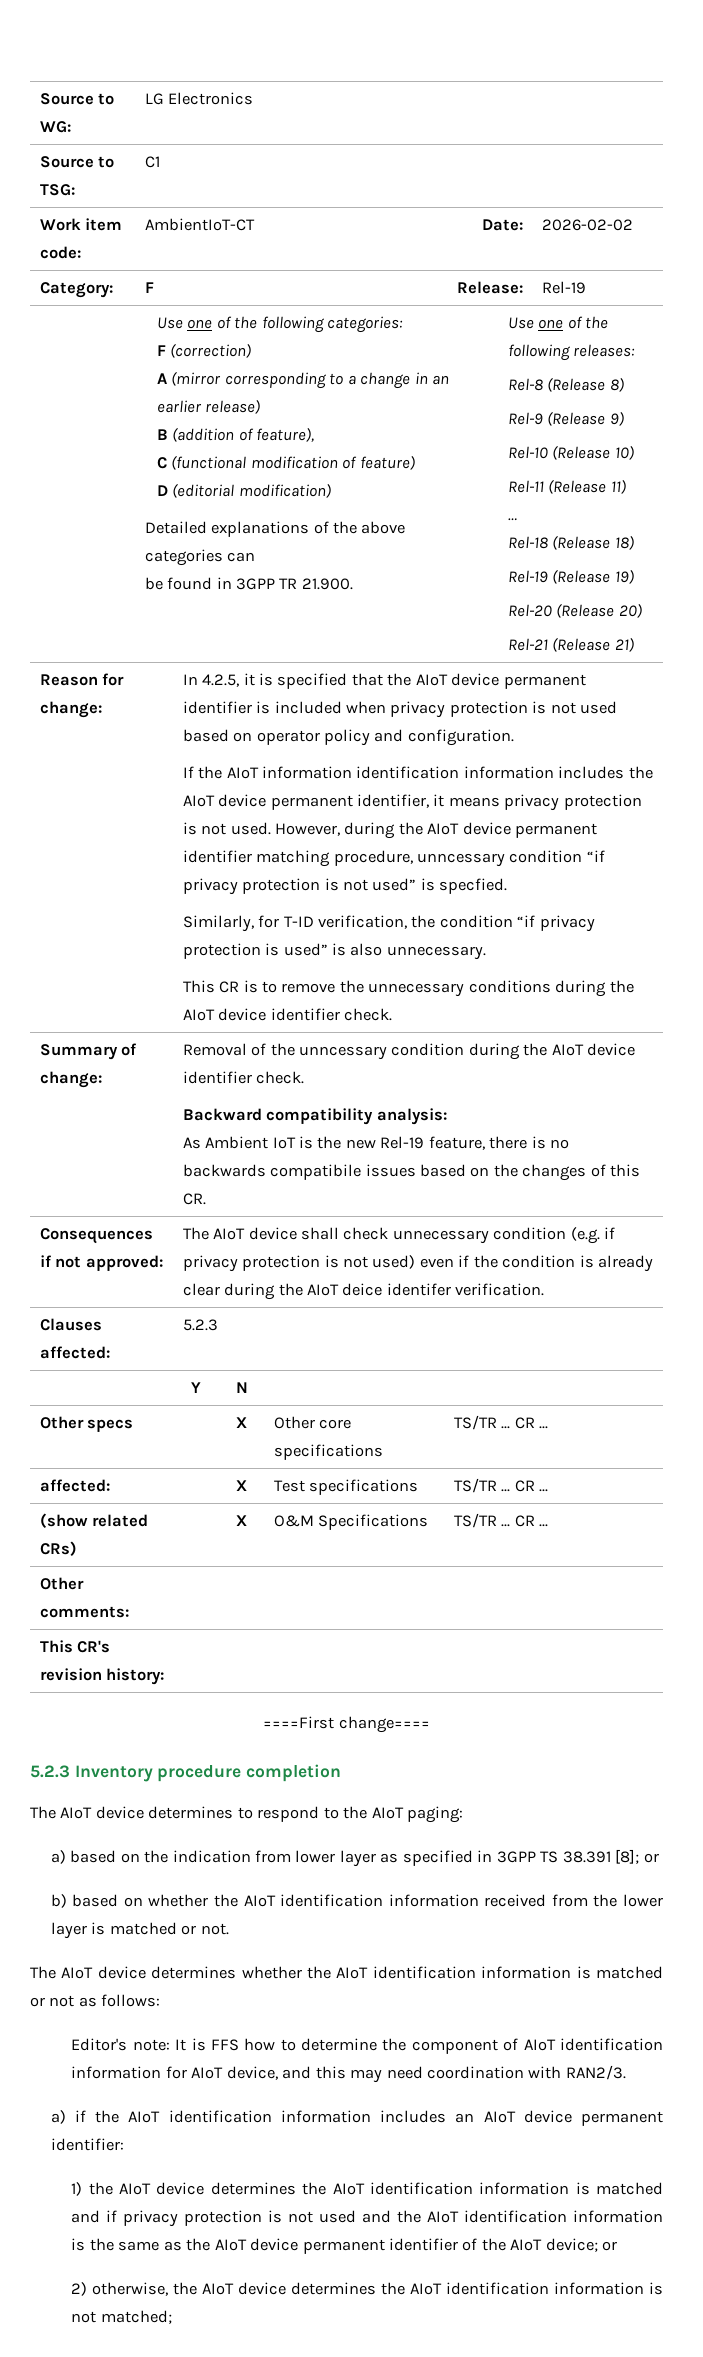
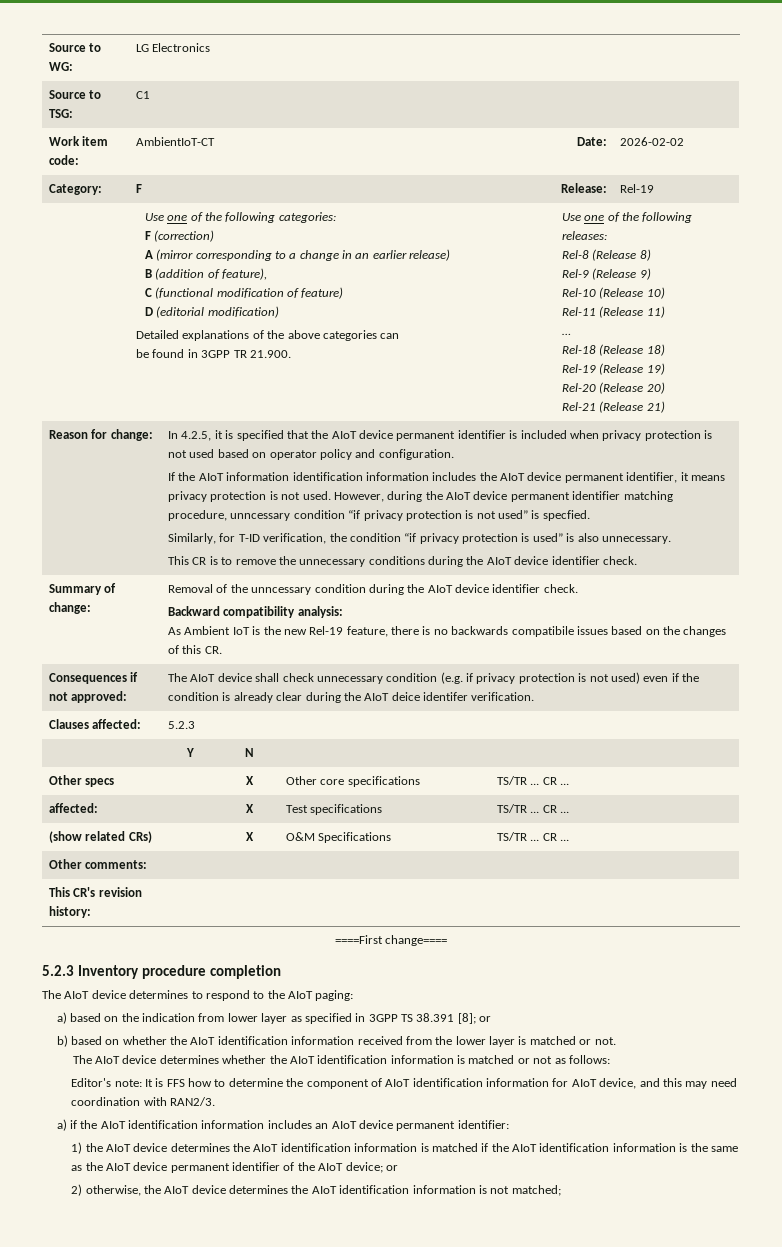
- 1) the AIoT device determines the AIoT identification information is matched and if privacy protection is not used and the AIoT identification information is the same as the AIoT device permanent identifier of the AIoT device; or
+ 1) the AIoT device determines the AIoT identification information is matched if the AIoT identification information is the same as the AIoT device permanent identifier of the AIoT device; or

